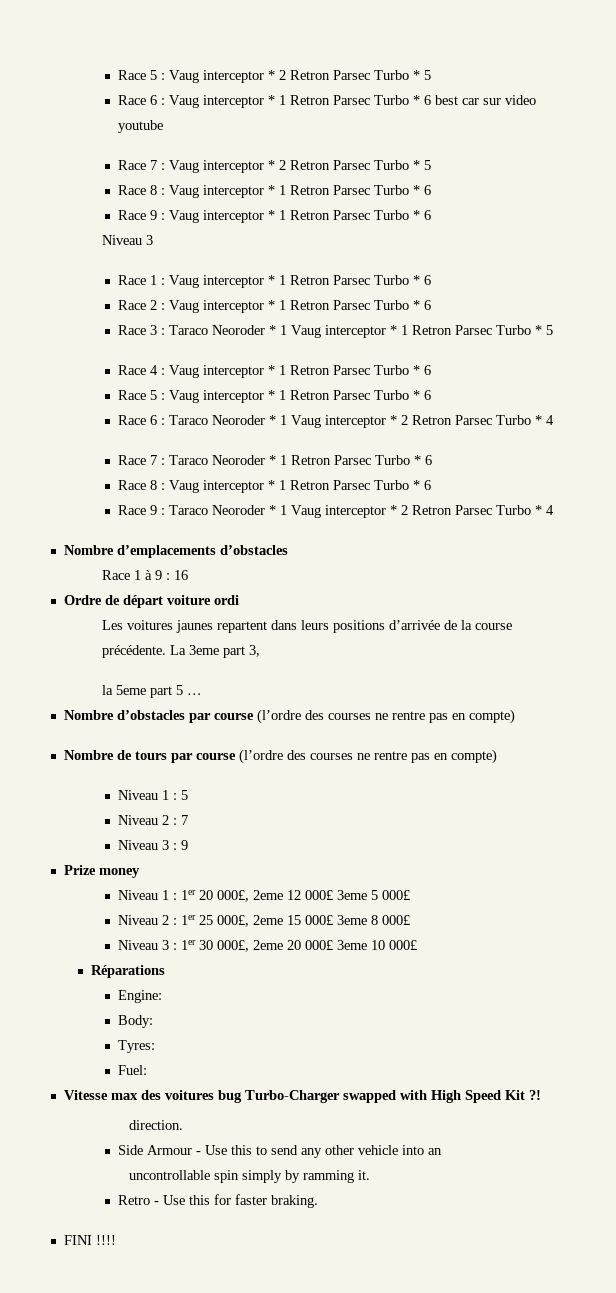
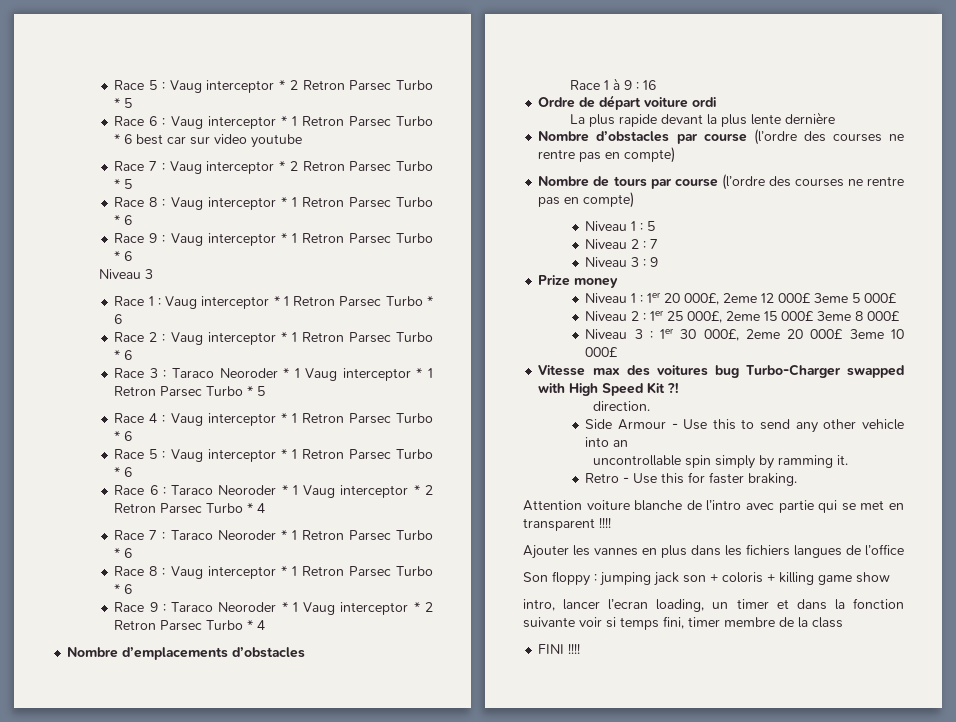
- Les voitures jaunes repartent dans leurs positions d’arrivée de la course précédente. La 3eme part 3,
- la 5eme part 5 …
+ La plus rapide devant la plus lente dernière
- Réparations
- Engine:
- Body:
- Tyres:
- Fuel:
+ Attention voiture blanche de l’intro avec partie qui se met en transparent !!!!
+ Ajouter les vannes en plus dans les fichiers langues de l’office
+ Son floppy : jumping jack son + coloris + killing game show
+ intro, lancer l’ecran loading, un timer et dans la fonction suivante voir si temps fini, timer membre de la class

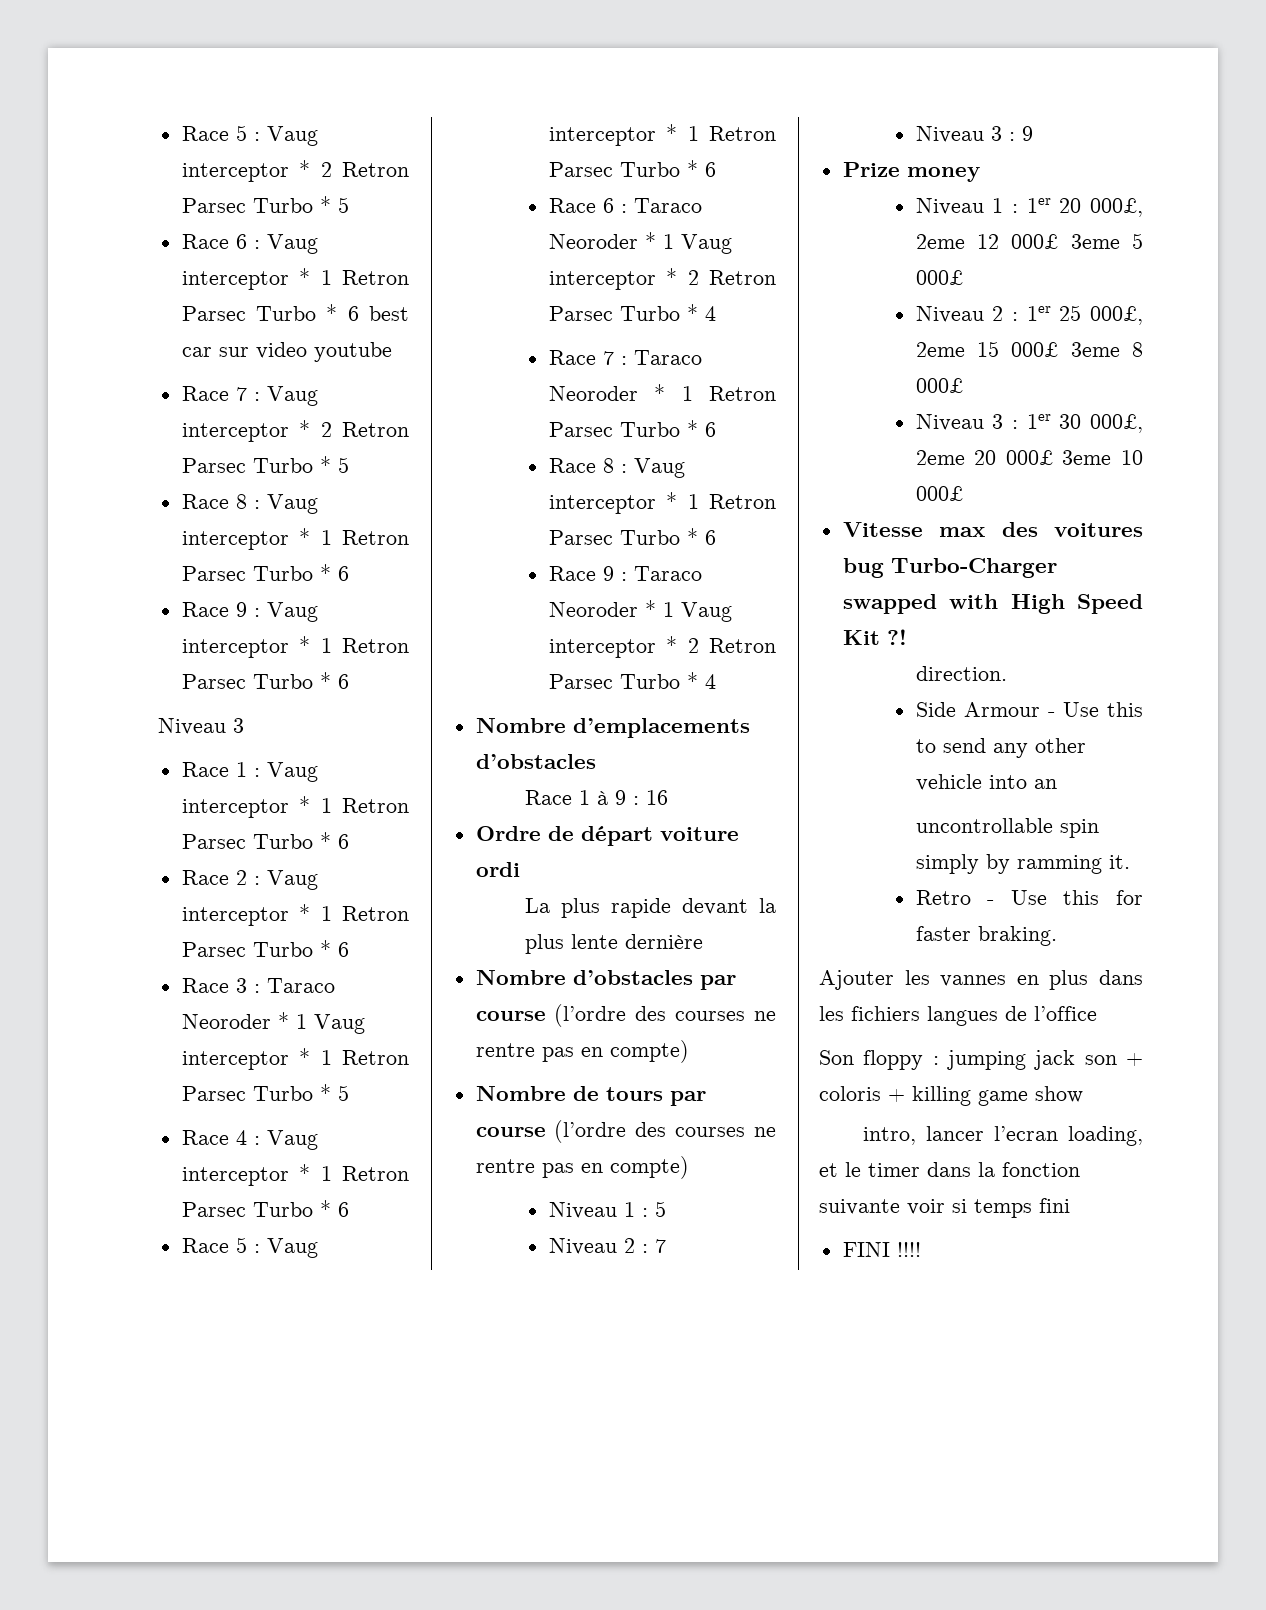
- Attention voiture blanche de l’intro avec partie qui se met en transparent !!!!
- intro, lancer l’ecran loading, un timer et dans la fonction suivante voir si temps fini, timer membre de la class
+ intro, lancer l’ecran loading, et le timer dans la fonction suivante voir si temps fini

